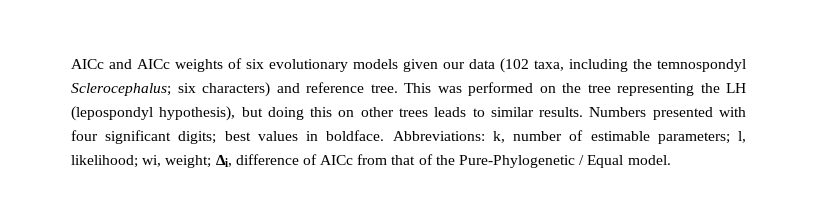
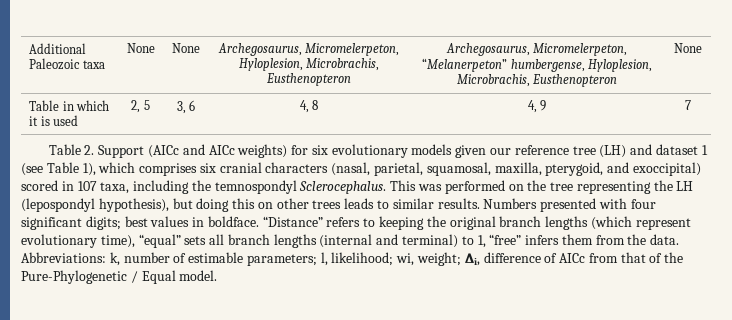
- AICc and AICc weights of six evolutionary models given our data (102 taxa, including the temnospondyl Sclerocephalus; six characters) and reference tree.
+ Additional Paleozoic taxa | None | None | Archegosaurus, Micromelerpeton, Hyloplesion, Microbrachis, Eusthenopteron | Archegosaurus, Micromelerpeton, “Melanerpeton” humbergense, Hyloplesion, Microbrachis, Eusthenopteron | None
+ Table in which it is used | 2, 5 | 3, 6 | 4, 8 | 4, 9 | 7
+ Table 2. Support (AICc and AICc weights) for six evolutionary models given our reference tree (LH) and dataset 1 (see Table 1), which comprises six cranial characters (nasal, parietal, squamosal, maxilla, pterygoid, and exoccipital) scored in 107 taxa, including the temnospondyl Sclerocephalus.
+ “Distance” refers to keeping the original branch lengths (which represent evolutionary time), “equal” sets all branch lengths (internal and terminal) to 1, “free” infers them from the data.

